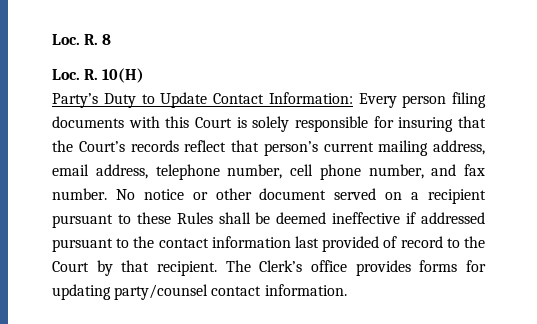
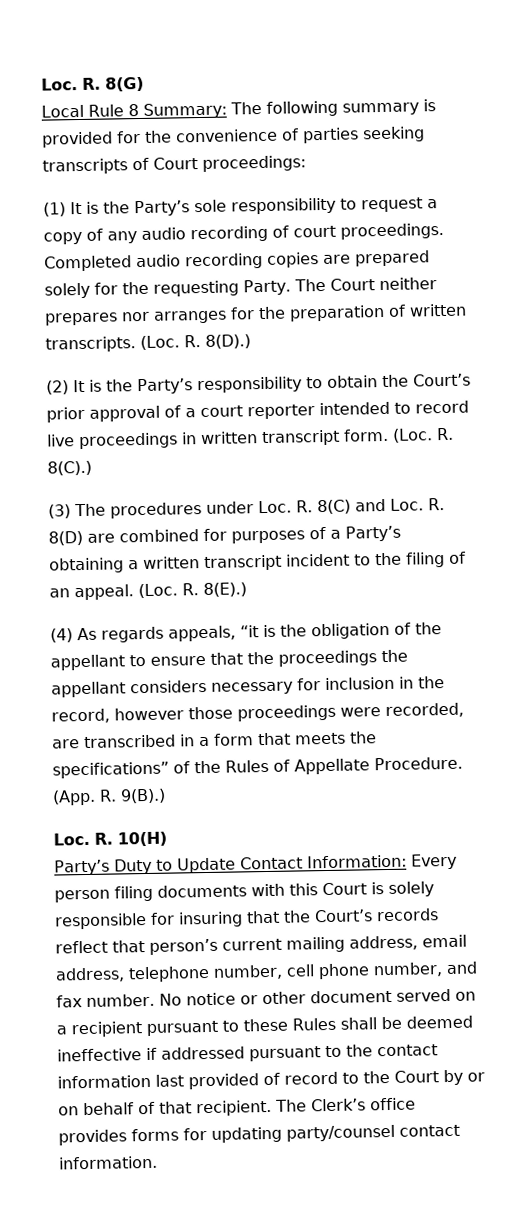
- Loc. R. 8
+ Loc. R. 8(G)
+ Local Rule 8 Summary: The following summary is provided for the convenience of parties seeking transcripts of Court proceedings:
+ (1) It is the Party’s sole responsibility to request a copy of any audio recording of court proceedings. Completed audio recording copies are prepared solely for the requesting Party. The Court neither prepares nor arranges for the preparation of written transcripts. (Loc. R. 8(D).)
+ (2) It is the Party’s responsibility to obtain the Court’s prior approval of a court reporter intended to record live proceedings in written transcript form. (Loc. R. 8(C).)
+ (3) The procedures under Loc. R. 8(C) and Loc. R. 8(D) are combined for purposes of a Party’s obtaining a written transcript incident to the filing of an appeal. (Loc. R. 8(E).)
+ (4) As regards appeals, “it is the obligation of the appellant to ensure that the proceedings the appellant considers necessary for inclusion in the record, however those proceedings were recorded, are transcribed in a form that meets the specifications” of the Rules of Appellate Procedure. (App. R. 9(B).)
- No notice or other document served on a recipient pursuant to these Rules shall be deemed ineffective if addressed pursuant to the contact information last provided of record to the Court by that recipient.
+ No notice or other document served on a recipient pursuant to these Rules shall be deemed ineffective if addressed pursuant to the contact information last provided of record to the Court by or on behalf of that recipient.

